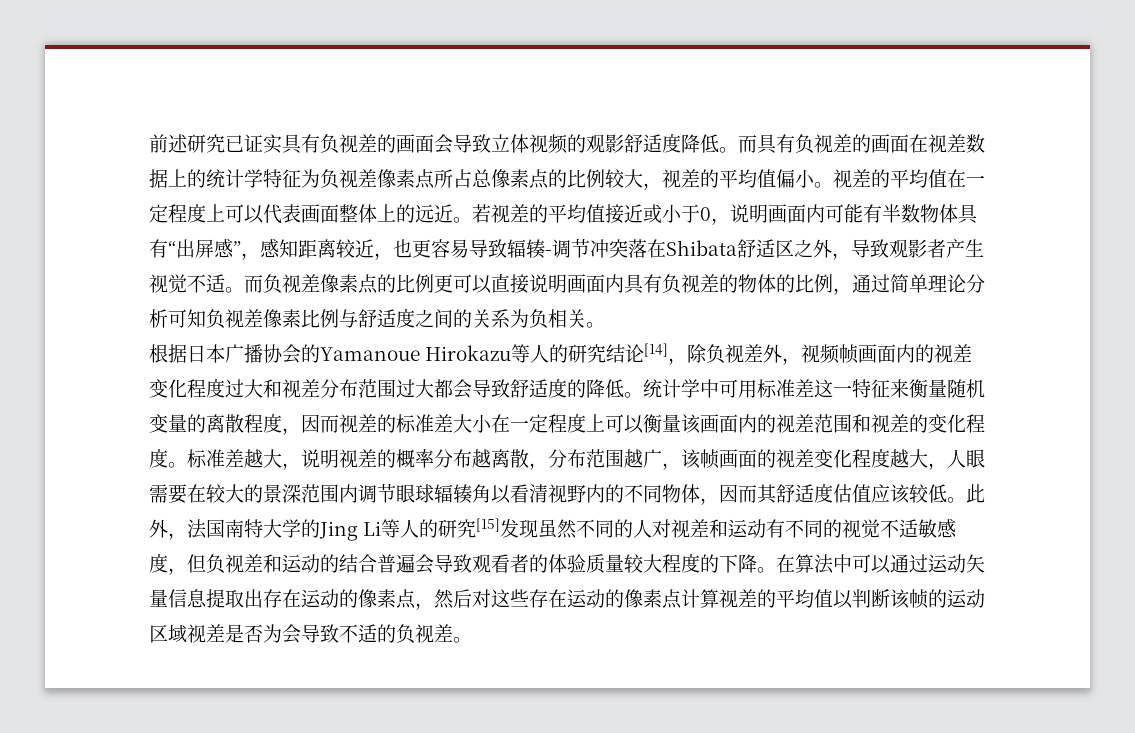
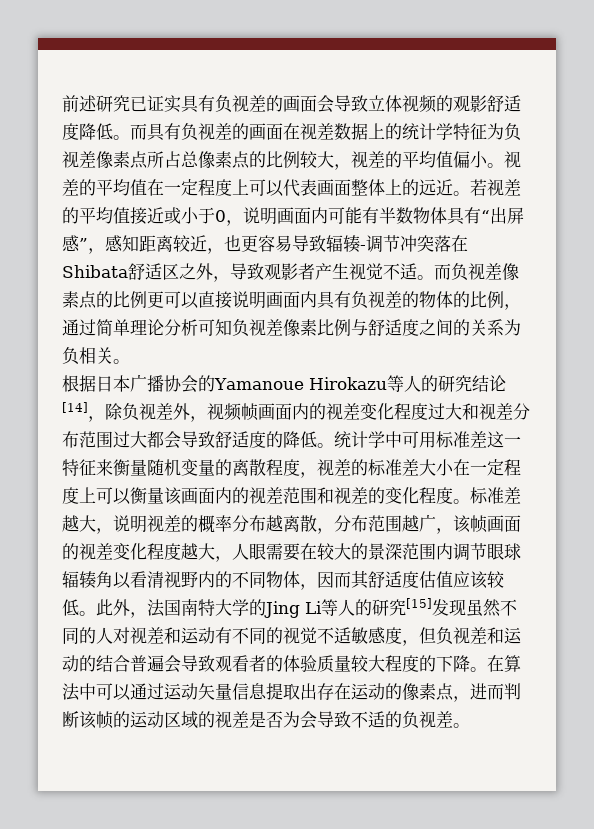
- 统计学中可用标准差这一特征来衡量随机变量的离散程度，因而视差的标准差大小在一定程度上可以衡量该画面内的视差范围和视差的变化程度。
+ 统计学中可用标准差这一特征来衡量随机变量的离散程度，视差的标准差大小在一定程度上可以衡量该画面内的视差范围和视差的变化程度。
- 在算法中可以通过运动矢量信息提取出存在运动的像素点，然后对这些存在运动的像素点计算视差的平均值以判断该帧的运动区域视差是否为会导致不适的负视差。
+ 在算法中可以通过运动矢量信息提取出存在运动的像素点，进而判断该帧的运动区域的视差是否为会导致不适的负视差。

